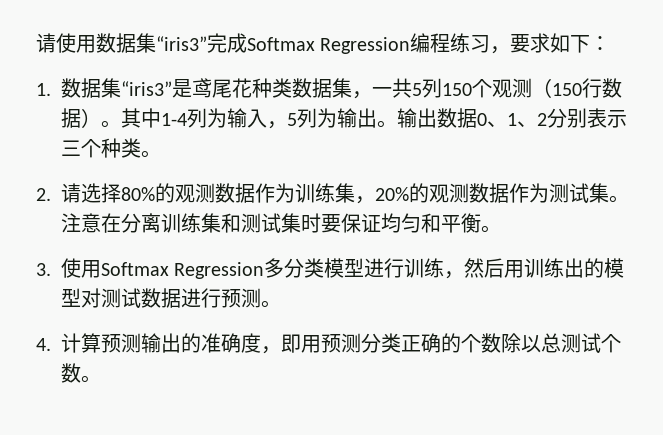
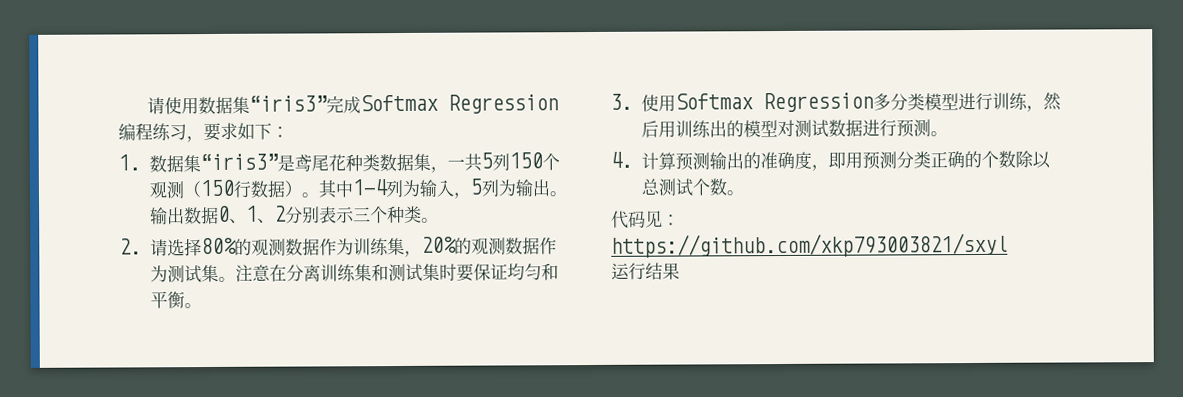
+ 代码见：https://github.com/xkp793003821/sxyl
+ 运行结果

